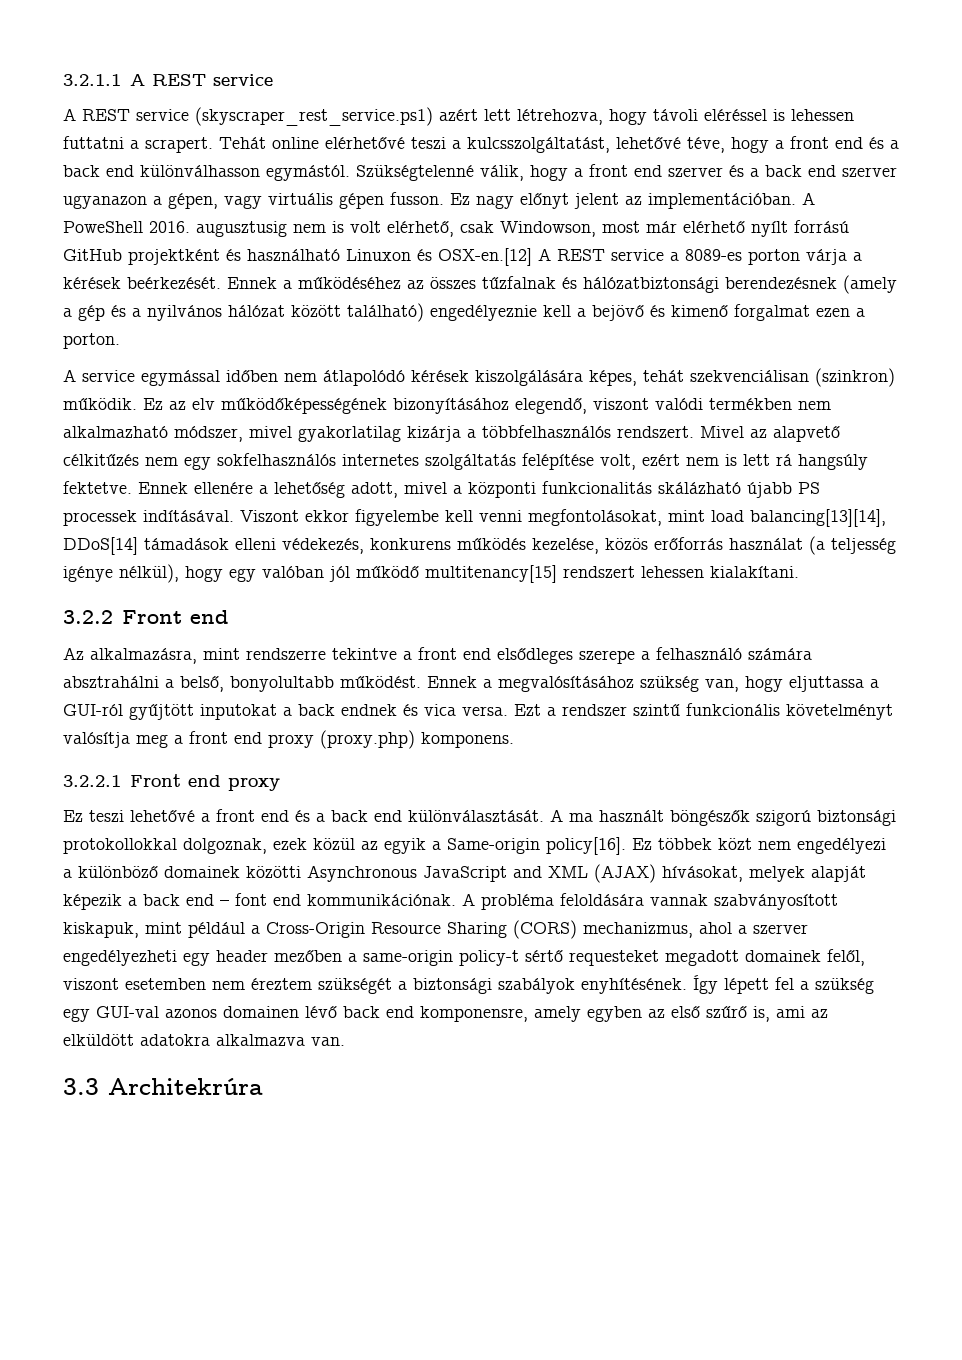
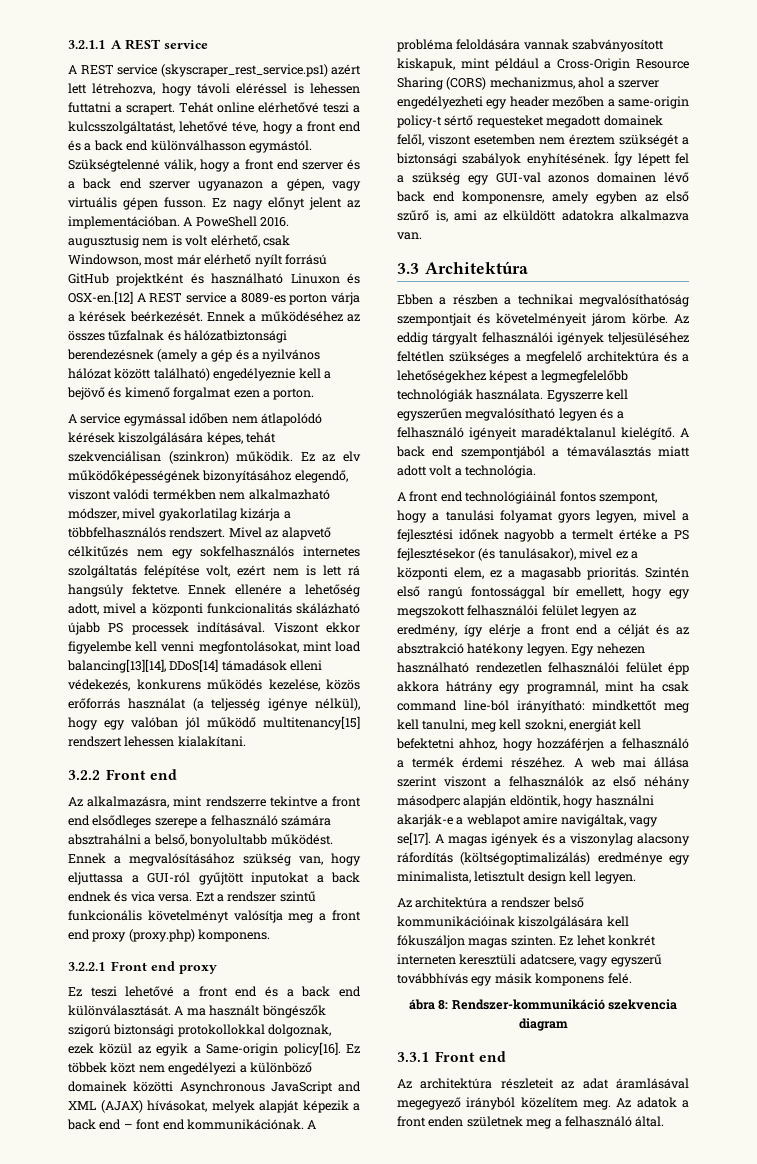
- 3.3 Architekrúra
+ 3.3 Architektúra
+ Ebben a részben a technikai megvalósíthatóság szempontjait és követelményeit járom körbe. Az eddig tárgyalt felhasználói igények teljesüléséhez feltétlen szükséges a megfelelő architektúra és a lehetőségekhez képest a legmegfelelőbb technológiák használata. Egyszerre kell egyszerűen megvalósítható legyen és a felhasználó igényeit maradéktalanul kielégítő. A back end szempontjából a témaválasztás miatt adott volt a technológia.
+ A front end technológiáinál fontos szempont, hogy a tanulási folyamat gyors legyen, mivel a fejlesztési időnek nagyobb a termelt értéke a PS fejlesztésekor (és tanulásakor), mivel ez a központi elem, ez a magasabb prioritás. Szintén első rangú fontossággal bír emellett, hogy egy megszokott felhasználói felület legyen az eredmény, így elérje a front end a célját és az absztrakció hatékony legyen. Egy nehezen használható rendezetlen felhasználói felület épp akkora hátrány egy programnál, mint ha csak command line-ból irányítható: mindkettőt meg kell tanulni, meg kell szokni, energiát kell befektetni ahhoz, hogy hozzáférjen a felhasználó a termék érdemi részéhez. A web mai állása szerint viszont a felhasználók az első néhány másodperc alapján eldöntik, hogy használni akarják-e a weblapot amire navigáltak, vagy se[17]. A magas igények és a viszonylag alacsony ráfordítás (költségoptimalizálás) eredménye egy minimalista, letisztult design kell legyen.
+ Az architektúra a rendszer belső kommunikációinak kiszolgálására kell fókuszáljon magas szinten. Ez lehet konkrét interneten keresztüli adatcsere, vagy egyszerű továbbhívás egy másik komponens felé.
+ ábra 8: Rendszer-kommunikáció szekvencia diagram
+ 3.3.1 Front end
+ Az architektúra részleteit az adat áramlásával megegyező irányból közelítem meg. Az adatok a front enden születnek meg a felhasználó által.

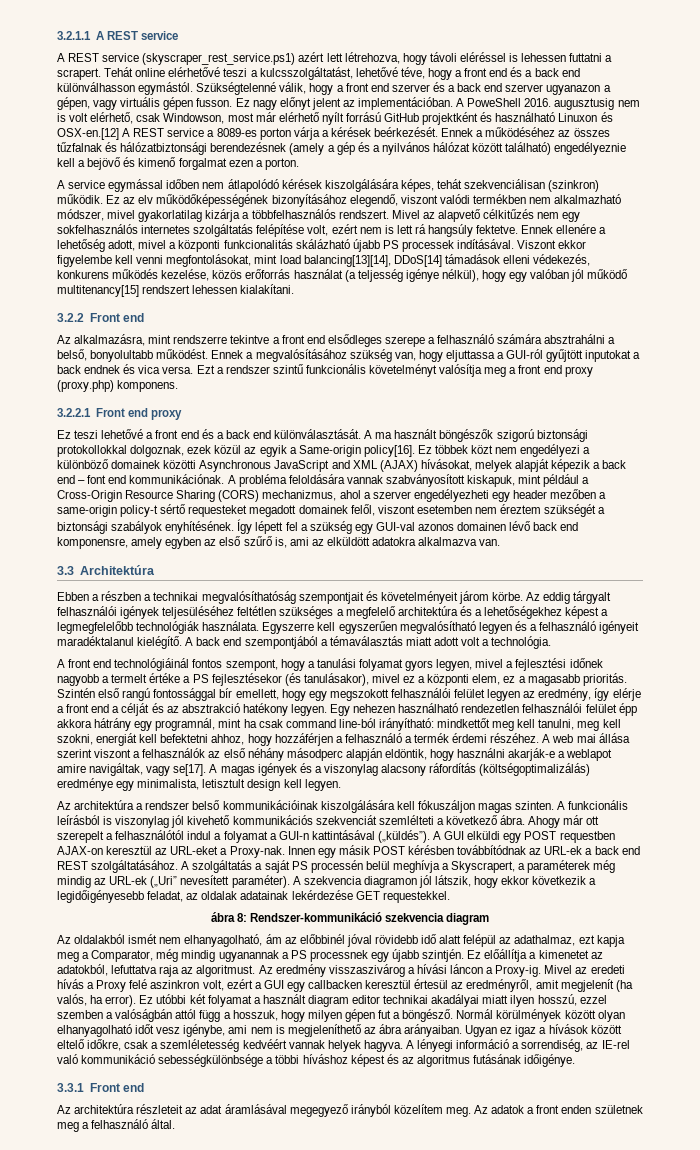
- Ez lehet konkrét interneten keresztüli adatcsere, vagy egyszerű továbbhívás egy másik komponens felé.
+ A funkcionális leírásból is viszonylag jól kivehető kommunikációs szekvenciát szemlélteti a következő ábra. Ahogy már ott szerepelt a felhasználótól indul a folyamat a GUI-n kattintásával („küldés”). A GUI elküldi egy POST requestben AJAX-on keresztül az URL-eket a Proxy-nak. Innen egy másik POST kérésben továbbítódnak az URL-ek a back end REST szolgáltatásához. A szolgáltatás a saját PS processén belül meghívja a Skyscrapert, a paraméterek még mindig az URL-ek („Uri” nevesített paraméter). A szekvencia diagramon jól látszik, hogy ekkor következik a legidőigényesebb feladat, az oldalak adatainak lekérdezése GET requestekkel.
+ Az oldalakból ismét nem elhanyagolható, ám az előbbinél jóval rövidebb idő alatt felépül az adathalmaz, ezt kapja meg a Comparator, még mindig ugyanannak a PS processnek egy újabb szintjén. Ez előállítja a kimenetet az adatokból, lefuttatva raja az algoritmust. Az eredmény visszaszivárog a hívási láncon a Proxy-ig. Mivel az eredeti hívás a Proxy felé aszinkron volt, ezért a GUI egy callbacken keresztül értesül az eredményről, amit megjelenít (ha valós, ha error). Ez utóbbi két folyamat a használt diagram editor technikai akadályai miatt ilyen hosszú, ezzel szemben a valóságbán attól függ a hosszuk, hogy milyen gépen fut a böngésző. Normál körülmények között olyan elhanyagolható időt vesz igénybe, ami nem is megjeleníthető az ábra arányaiban. Ugyan ez igaz a hívások között eltelő időkre, csak a szemléletesség kedvéért vannak helyek hagyva. A lényegi információ a sorrendiség, az IE-rel való kommunikáció sebességkülönbsége a többi híváshoz képest és az algoritmus futásának időigénye.

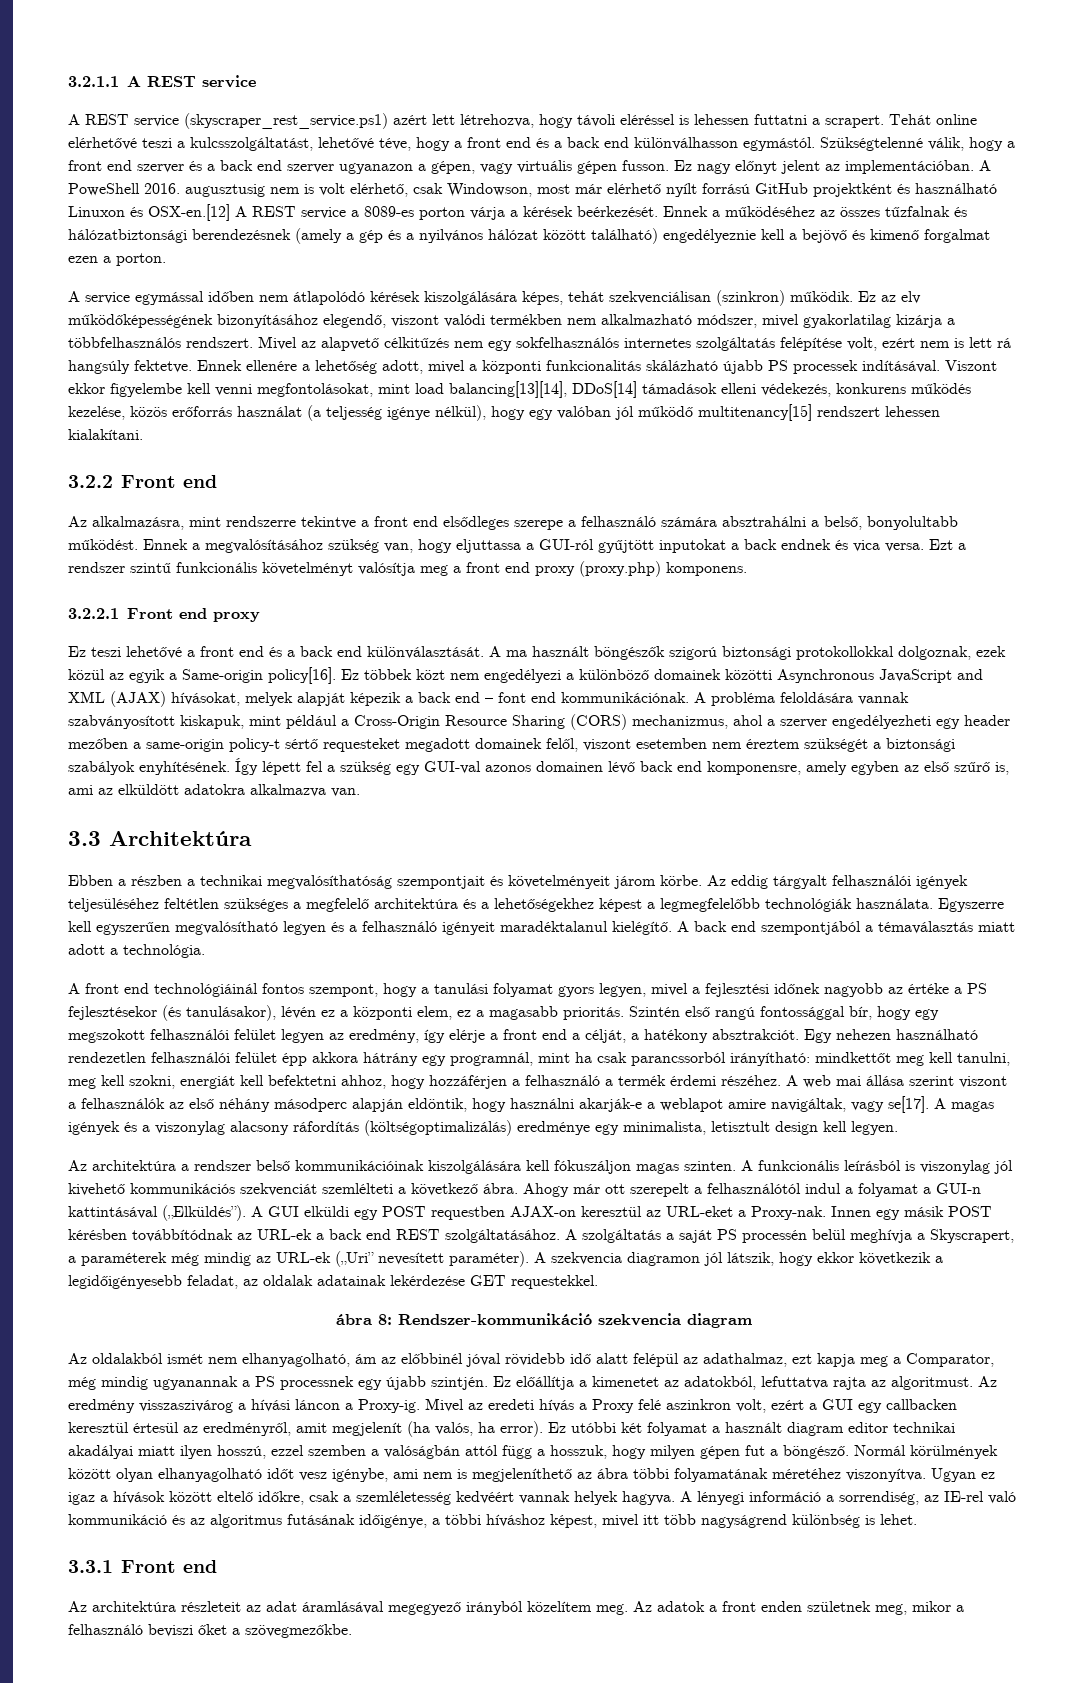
- A back end szempontjából a témaválasztás miatt adott volt a technológia.
+ A back end szempontjából a témaválasztás miatt adott a technológia.
- A front end technológiáinál fontos szempont, hogy a tanulási folyamat gyors legyen, mivel a fejlesztési időnek nagyobb a termelt értéke a PS fejlesztésekor (és tanulásakor), mivel ez a központi elem, ez a magasabb prioritás.
+ A front end technológiáinál fontos szempont, hogy a tanulási folyamat gyors legyen, mivel a fejlesztési időnek nagyobb az értéke a PS fejlesztésekor (és tanulásakor), lévén ez a központi elem, ez a magasabb prioritás.
- Szintén első rangú fontossággal bír emellett, hogy egy megszokott felhasználói felület legyen az eredmény, így elérje a front end a célját és az absztrakció hatékony legyen.
+ Szintén első rangú fontossággal bír, hogy egy megszokott felhasználói felület legyen az eredmény, így elérje a front end a célját, a hatékony absztrakciót.
- Egy nehezen használható rendezetlen felhasználói felület épp akkora hátrány egy programnál, mint ha csak command line-ból irányítható: mindkettőt meg kell tanulni, meg kell szokni, energiát kell befektetni ahhoz, hogy hozzáférjen a felhasználó a termék érdemi részéhez.
+ Egy nehezen használható rendezetlen felhasználói felület épp akkora hátrány egy programnál, mint ha csak parancssorból irányítható: mindkettőt meg kell tanulni, meg kell szokni, energiát kell befektetni ahhoz, hogy hozzáférjen a felhasználó a termék érdemi részéhez.
- Ahogy már ott szerepelt a felhasználótól indul a folyamat a GUI-n kattintásával („küldés”).
+ Ahogy már ott szerepelt a felhasználótól indul a folyamat a GUI-n kattintásával („Elküldés”).
- Ez előállítja a kimenetet az adatokból, lefuttatva raja az algoritmust.
+ Ez előállítja a kimenetet az adatokból, lefuttatva rajta az algoritmust.
- Normál körülmények között olyan elhanyagolható időt vesz igénybe, ami nem is megjeleníthető az ábra arányaiban.
+ Normál körülmények között olyan elhanyagolható időt vesz igénybe, ami nem is megjeleníthető az ábra többi folyamatának méretéhez viszonyítva.
- A lényegi információ a sorrendiség, az IE-rel való kommunikáció sebességkülönbsége a többi híváshoz képest és az algoritmus futásának időigénye.
+ A lényegi információ a sorrendiség, az IE-rel való kommunikáció és az algoritmus futásának időigénye, a többi híváshoz képest, mivel itt több nagyságrend különbség is lehet.
- Az adatok a front enden születnek meg a felhasználó által.
+ Az adatok a front enden születnek meg, mikor a felhasználó beviszi őket a szövegmezőkbe.

